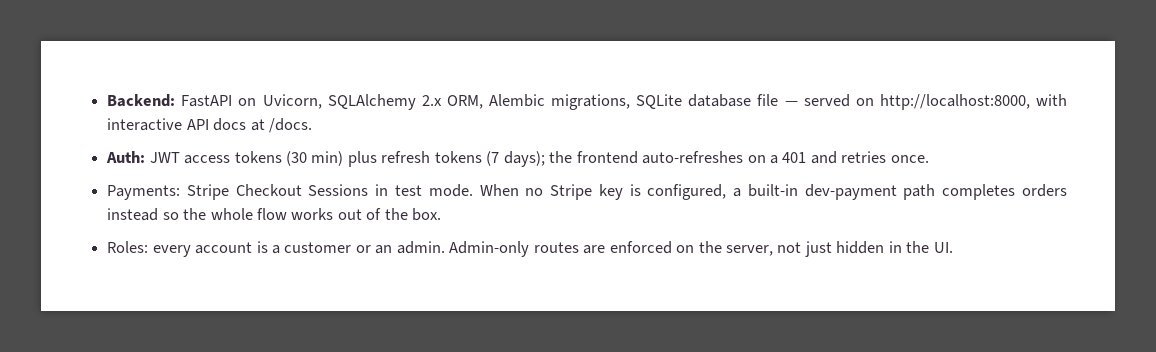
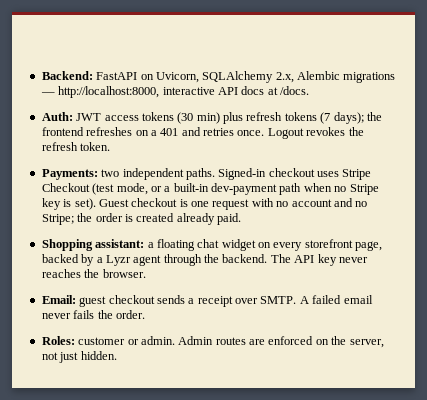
- Backend: FastAPI on Uvicorn, SQLAlchemy 2.x ORM, Alembic migrations, SQLite database file — served on http://localhost:8000, with interactive API docs at /docs.
+ Backend: FastAPI on Uvicorn, SQLAlchemy 2.x, Alembic migrations — http://localhost:8000, interactive API docs at /docs.
- Auth: JWT access tokens (30 min) plus refresh tokens (7 days); the frontend auto-refreshes on a 401 and retries once.
- Payments: Stripe Checkout Sessions in test mode. When no Stripe key is configured, a built-in dev-payment path completes orders instead so the whole flow works out of the box.
- Roles: every account is a customer or an admin. Admin-only routes are enforced on the server, not just hidden in the UI.
+ Auth: JWT access tokens (30 min) plus refresh tokens (7 days); the frontend refreshes on a 401 and retries once. Logout revokes the refresh token.
+ Payments: two independent paths. Signed-in checkout uses Stripe Checkout (test mode, or a built-in dev-payment path when no Stripe key is set). Guest checkout is one request with no account and no Stripe; the order is created already paid.
+ Shopping assistant: a floating chat widget on every storefront page, backed by a Lyzr agent through the backend. The API key never reaches the browser.
+ Email: guest checkout sends a receipt over SMTP. A failed email never fails the order.
+ Roles: customer or admin. Admin routes are enforced on the server, not just hidden.

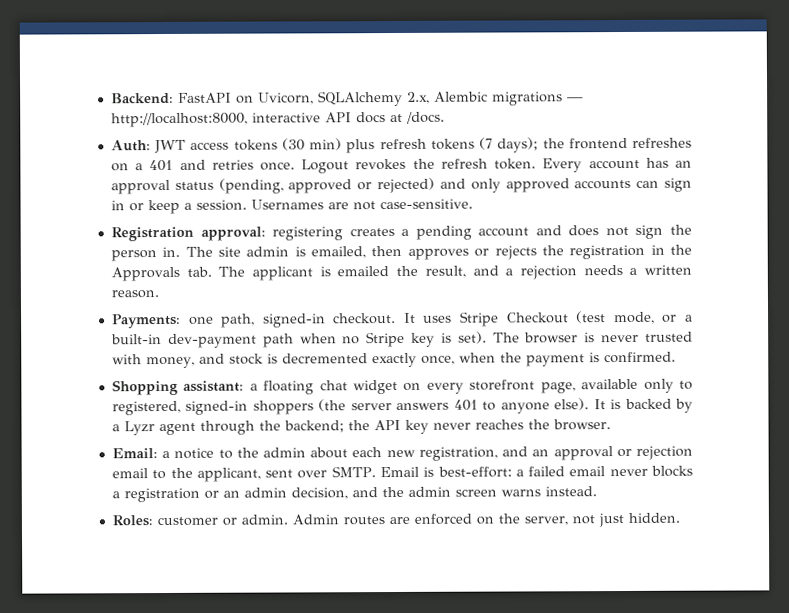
- Logout revokes the refresh token.
- Payments: two independent paths. Signed-in checkout uses Stripe Checkout (test mode, or a built-in dev-payment path when no Stripe key is set).
+ Logout revokes the refresh token. Every account has an approval status (pending, approved or rejected) and only approved accounts can sign in or keep a session. Usernames are not case-sensitive.
+ Registration approval: registering creates a pending account and does not sign the person in. The site admin is emailed, then approves or rejects the registration in the Approvals tab. The applicant is emailed the result, and a rejection needs a written reason.
+ Payments: one path, signed-in checkout. It uses Stripe Checkout (test mode, or a built-in dev-payment path when no Stripe key is set).
- Guest checkout is one request with no account and no Stripe; the order is created already paid.
+ The browser is never trusted with money, and stock is decremented exactly once, when the payment is confirmed.
- Shopping assistant: a floating chat widget on every storefront page, backed by a Lyzr agent through the backend. The API key never reaches the browser.
+ Shopping assistant: a floating chat widget on every storefront page, available only to registered, signed-in shoppers (the server answers 401 to anyone else). It is backed by a Lyzr agent through the backend; the API key never reaches the browser.
- Email: guest checkout sends a receipt over SMTP. A failed email never fails the order.
+ Email: a notice to the admin about each new registration, and an approval or rejection email to the applicant, sent over SMTP. Email is best-effort: a failed email never blocks a registration or an admin decision, and the admin screen warns instead.

